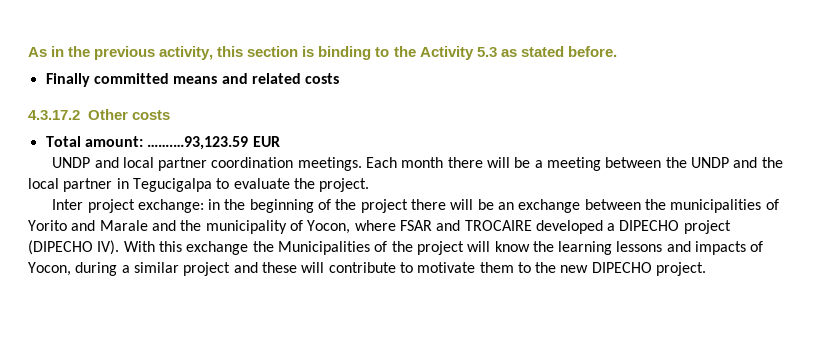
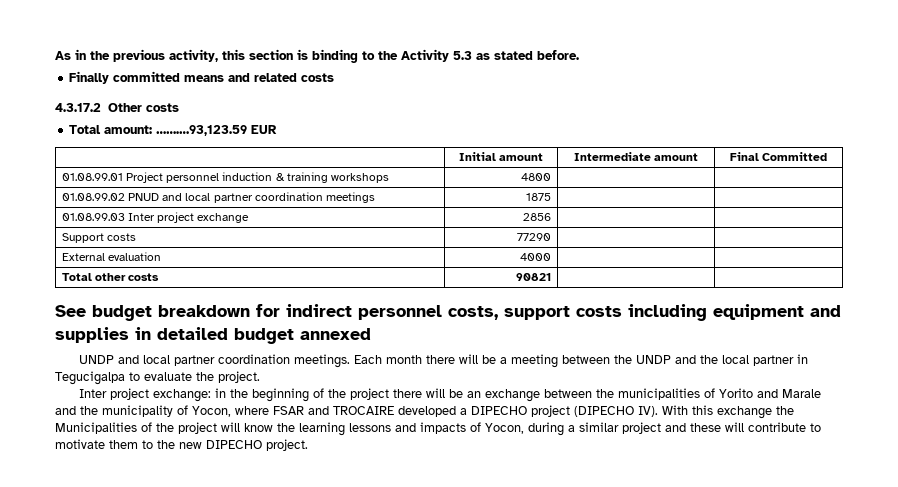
+ | Initial amount | Intermediate amount | Final Committed
+ 01.08.99.01 Project personnel induction & training workshops | 4800 | |
+ 01.08.99.02 PNUD and local partner coordination meetings | 1875 | |
+ 01.08.99.03 Inter project exchange | 2856 | |
+ Support costs | 77290 | |
+ External evaluation | 4000 | |
+ Total other costs | 90821 | |
+ See budget breakdown for indirect personnel costs, support costs including equipment and supplies in detailed budget annexed

